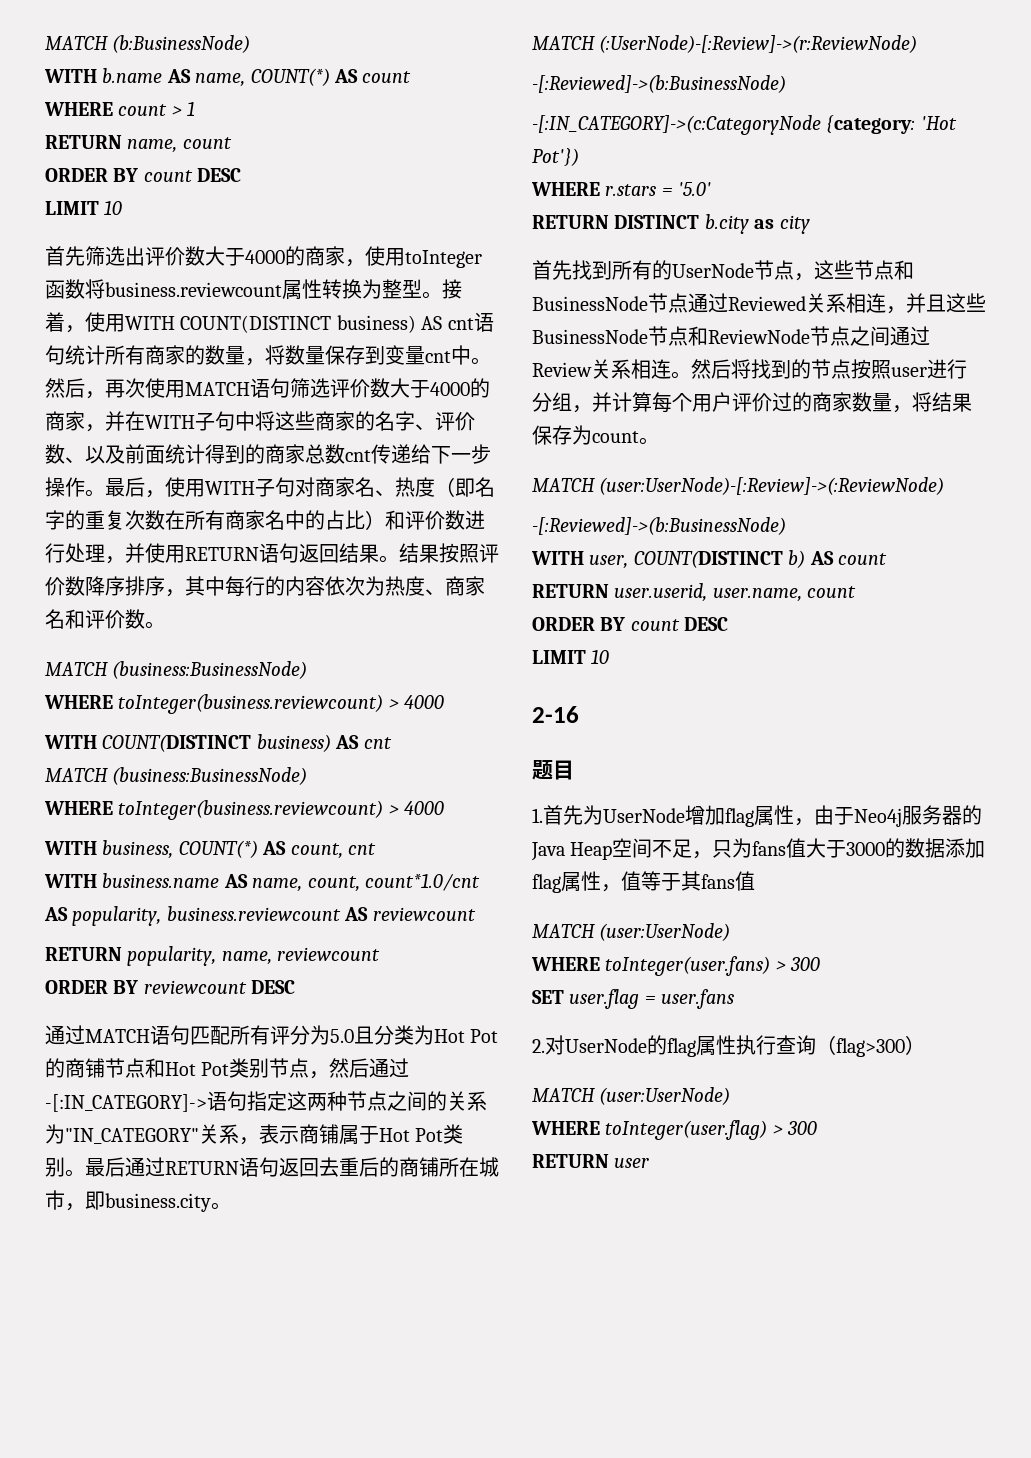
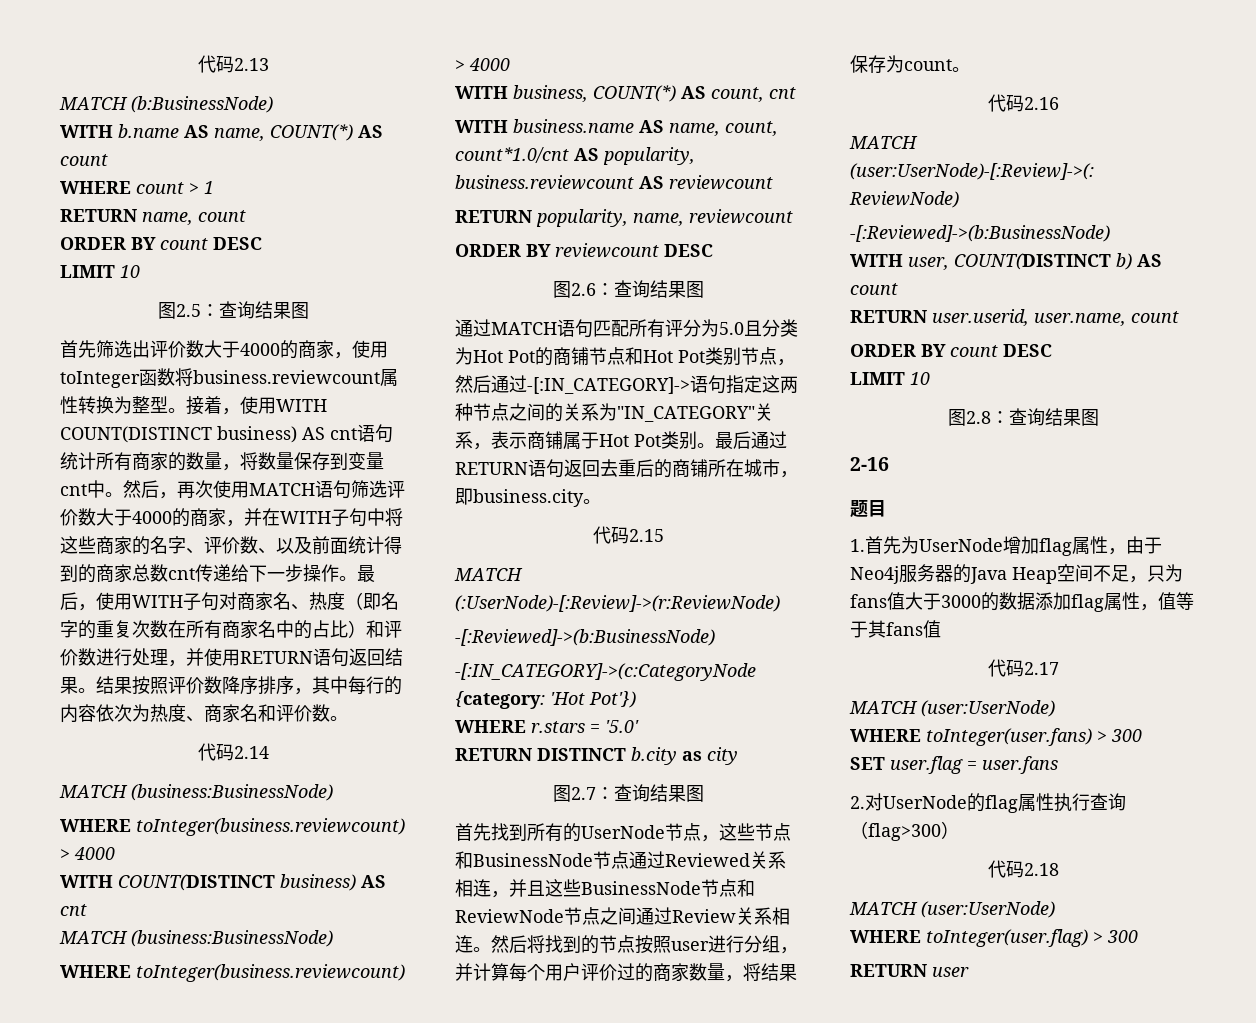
+ 代码2.13
+ 图2.5：查询结果图
+ 代码2.14
+ 图2.6：查询结果图
+ 代码2.15
+ 图2.7：查询结果图
+ 代码2.16
+ 图2.8：查询结果图
+ 代码2.17
+ 代码2.18

